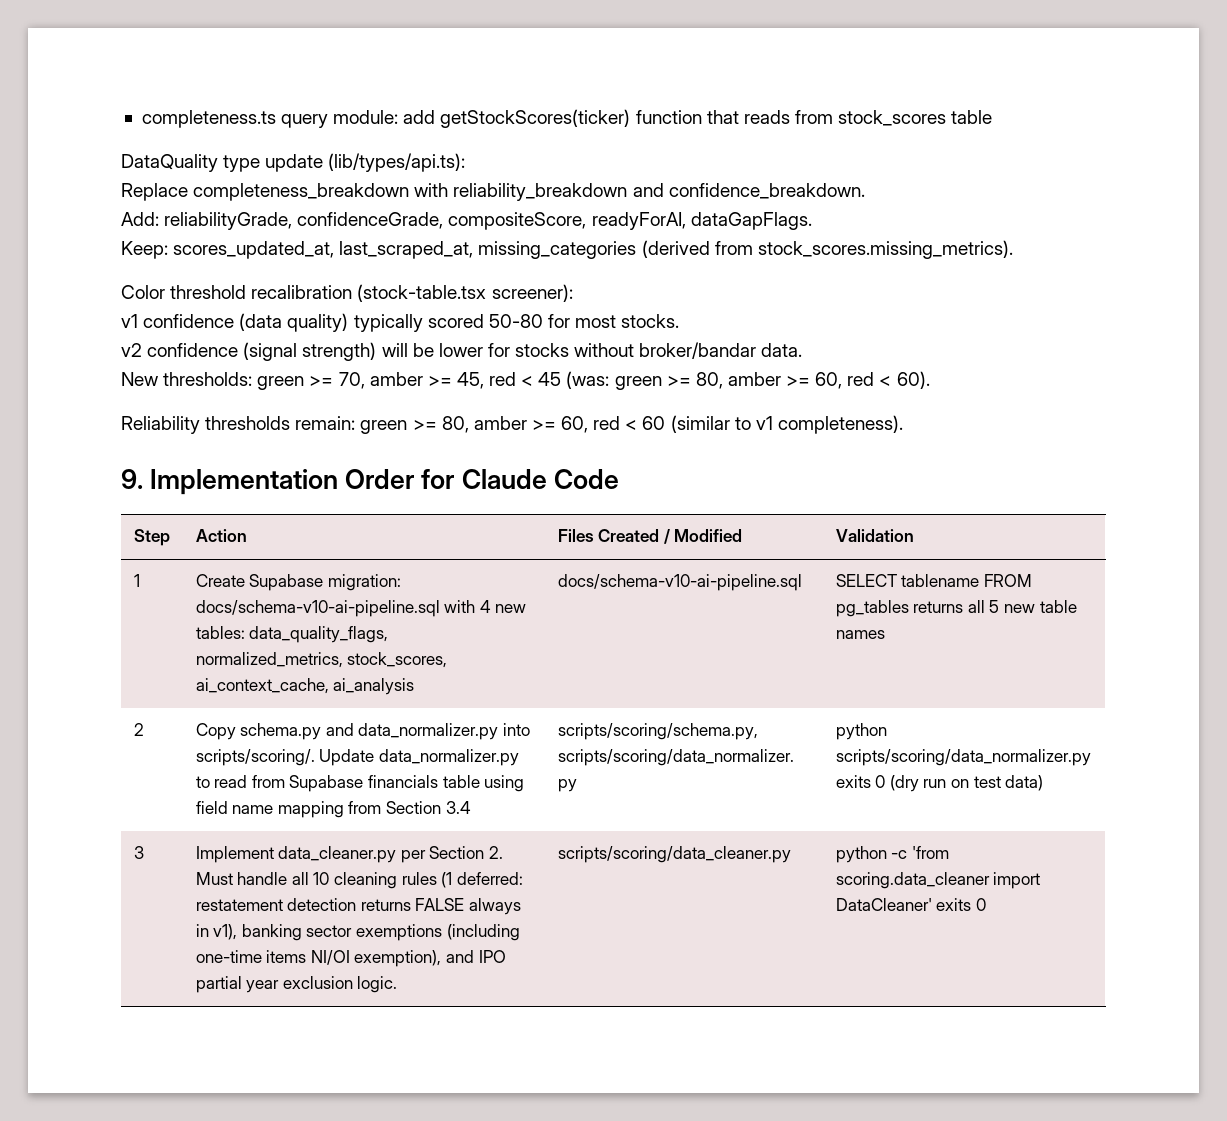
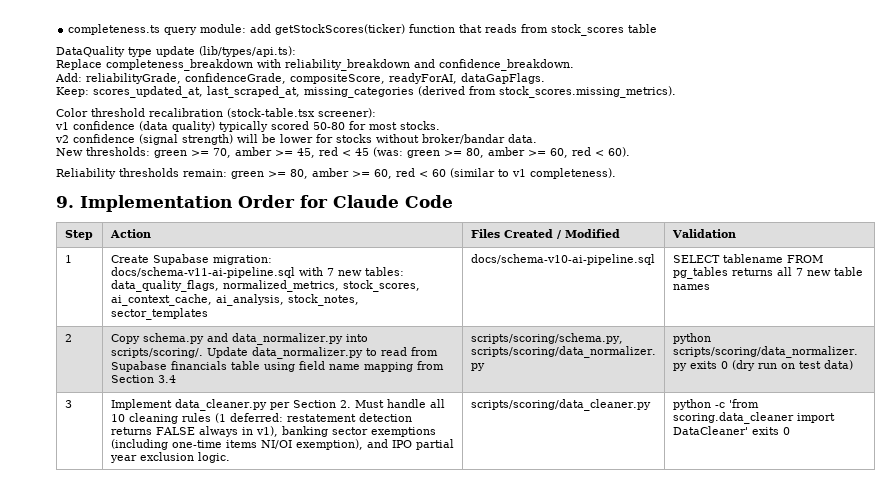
- 1 | Create Supabase migration: docs/schema-v10-ai-pipeline.sql with 4 new tables: data_quality_flags, normalized_metrics, stock_scores, ai_context_cache, ai_analysis | docs/schema-v10-ai-pipeline.sql | SELECT tablename FROM pg_tables returns all 5 new table names
+ 1 | Create Supabase migration: docs/schema-v11-ai-pipeline.sql with 7 new tables: data_quality_flags, normalized_metrics, stock_scores, ai_context_cache, ai_analysis, stock_notes, sector_templates | docs/schema-v10-ai-pipeline.sql | SELECT tablename FROM pg_tables returns all 7 new table names

